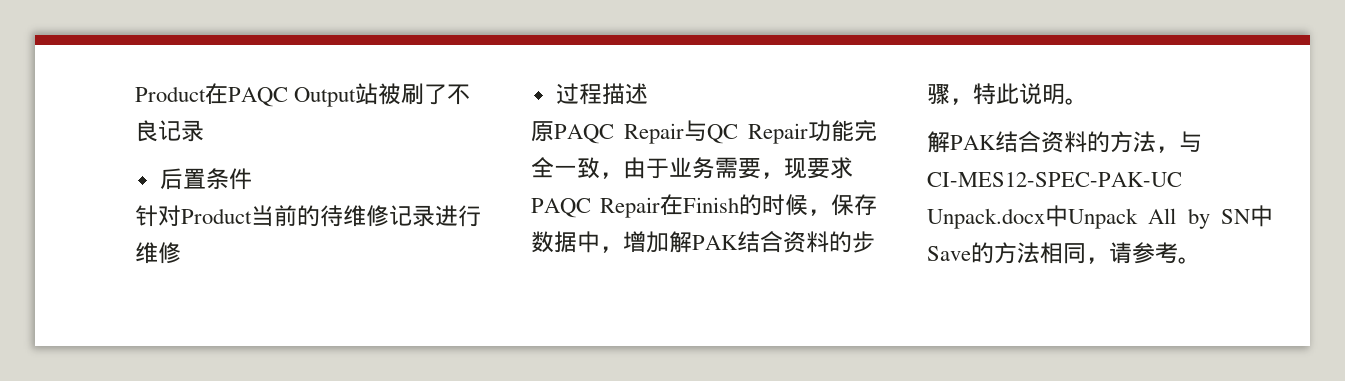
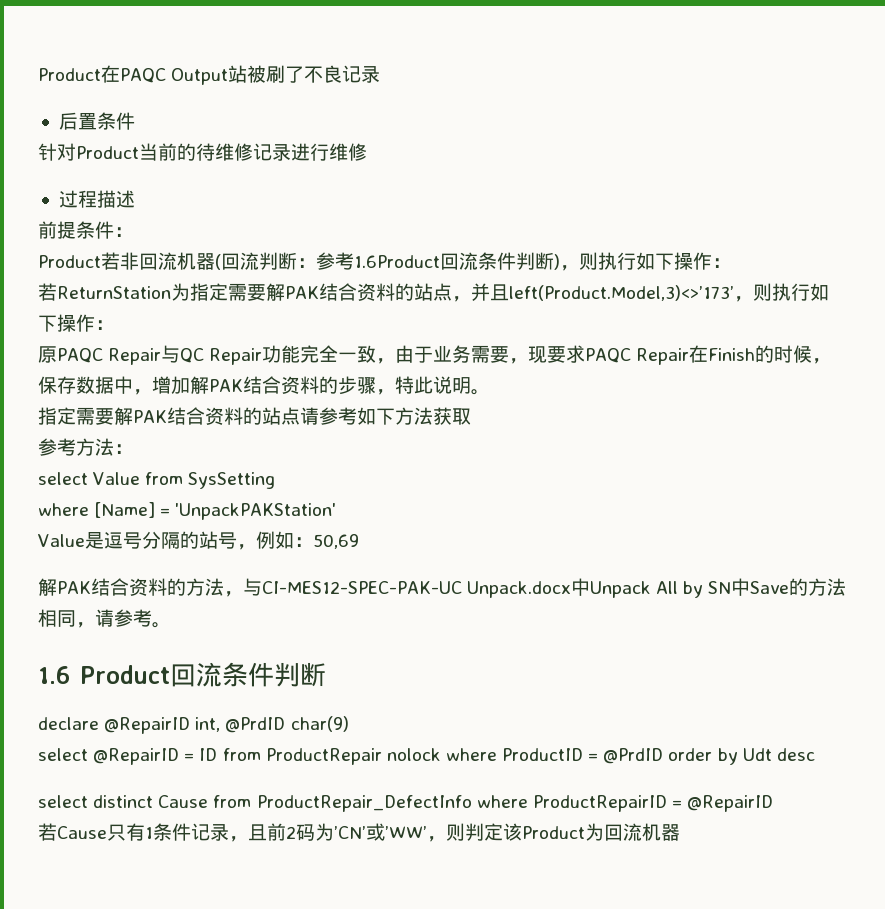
+ 前提条件：
+ Product若非回流机器(回流判断：参考1.6Product回流条件判断)，则执行如下操作：
+ 若ReturnStation为指定需要解PAK结合资料的站点，并且left(Product.Model,3)<>’173’，则执行如下操作：
+ 指定需要解PAK结合资料的站点请参考如下方法获取
+ 参考方法：
+ select Value from SysSetting
+ where [Name] = 'UnpackPAKStation'
+ Value是逗号分隔的站号，例如：50,69
+ 1.6 Product回流条件判断
+ declare @RepairID int, @PrdID char(9)
+ select @RepairID = ID from ProductRepair nolock where ProductID = @PrdID order by Udt desc
+ select distinct Cause from ProductRepair_DefectInfo where ProductRepairID = @RepairID
+ 若Cause只有1条件记录，且前2码为’CN’或’WW’，则判定该Product为回流机器

